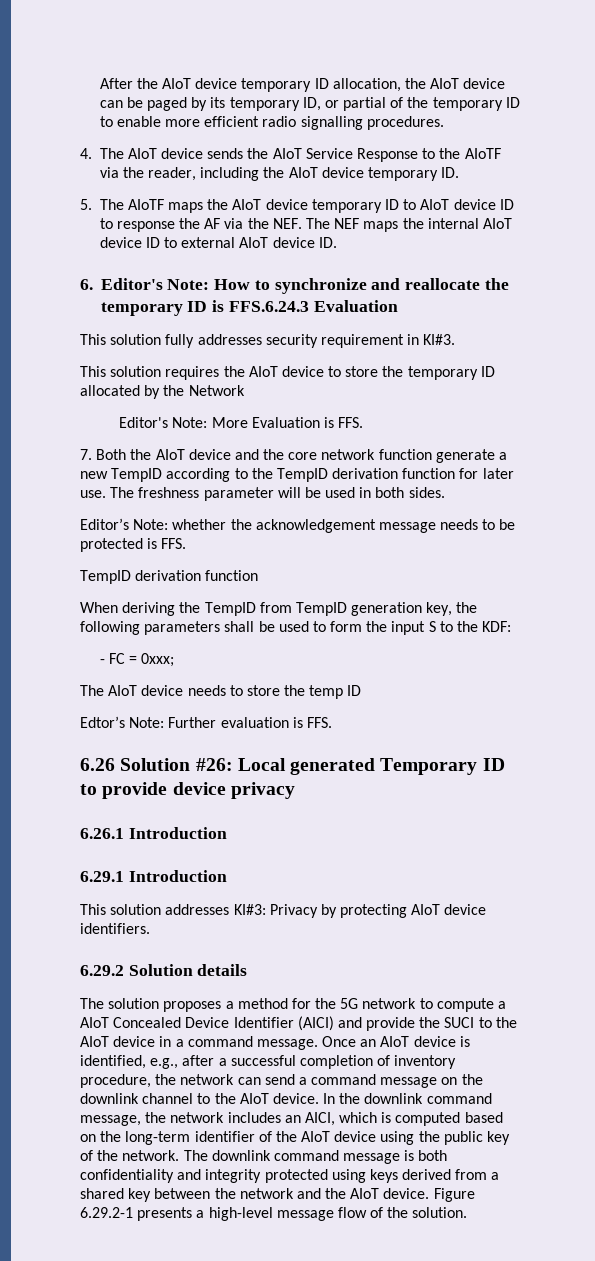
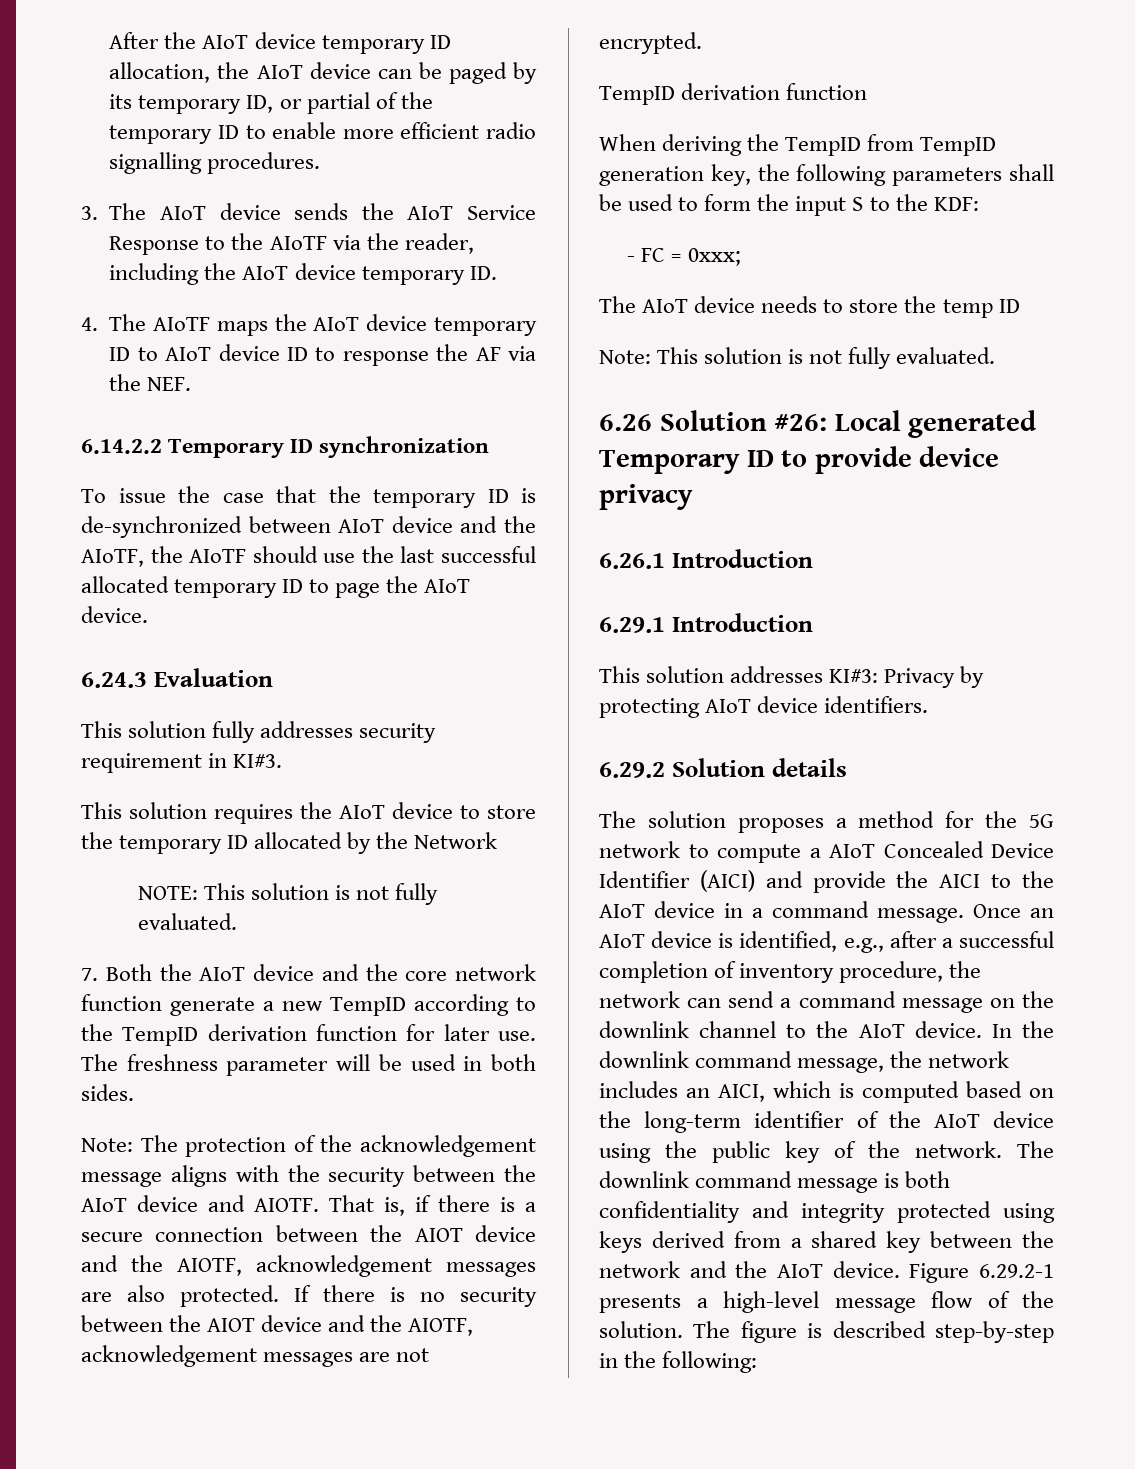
- 4. The AIoT device sends the AIoT Service Response to the AIoTF via the reader, including the AIoT device temporary ID.
+ 3. The AIoT device sends the AIoT Service Response to the AIoTF via the reader, including the AIoT device temporary ID.
- 5. The AIoTF maps the AIoT device temporary ID to AIoT device ID to response the AF via the NEF. The NEF maps the internal AIoT device ID to external AIoT device ID.
- 6. Editor's Note: How to synchronize and reallocate the temporary ID is FFS.6.24.3 Evaluation
+ 4. The AIoTF maps the AIoT device temporary ID to AIoT device ID to response the AF via the NEF.
+ 6.14.2.2 Temporary ID synchronization
+ To issue the case that the temporary ID is de-synchronized between AIoT device and the AIoTF, the AIoTF should use the last successful allocated temporary ID to page the AIoT device.
+ 6.24.3 Evaluation
- Editor's Note: More Evaluation is FFS.
+ NOTE: This solution is not fully evaluated.
- Editor’s Note: whether the acknowledgement message needs to be protected is FFS.
+ Note: The protection of the acknowledgement message aligns with the security between the AIoT device and AIOTF. That is, if there is a secure connection between the AIOT device and the AIOTF, acknowledgement messages are also protected. If there is no security between the AIOT device and the AIOTF, acknowledgement messages are not encrypted.
- Edtor’s Note: Further evaluation is FFS.
+ Note: This solution is not fully evaluated.
- The solution proposes a method for the 5G network to compute a AIoT Concealed Device Identifier (AICI) and provide the SUCI to the AIoT device in a command message.
+ The solution proposes a method for the 5G network to compute a AIoT Concealed Device Identifier (AICI) and provide the AICI to the AIoT device in a command message.
+ The figure is described step-by-step in the following:

